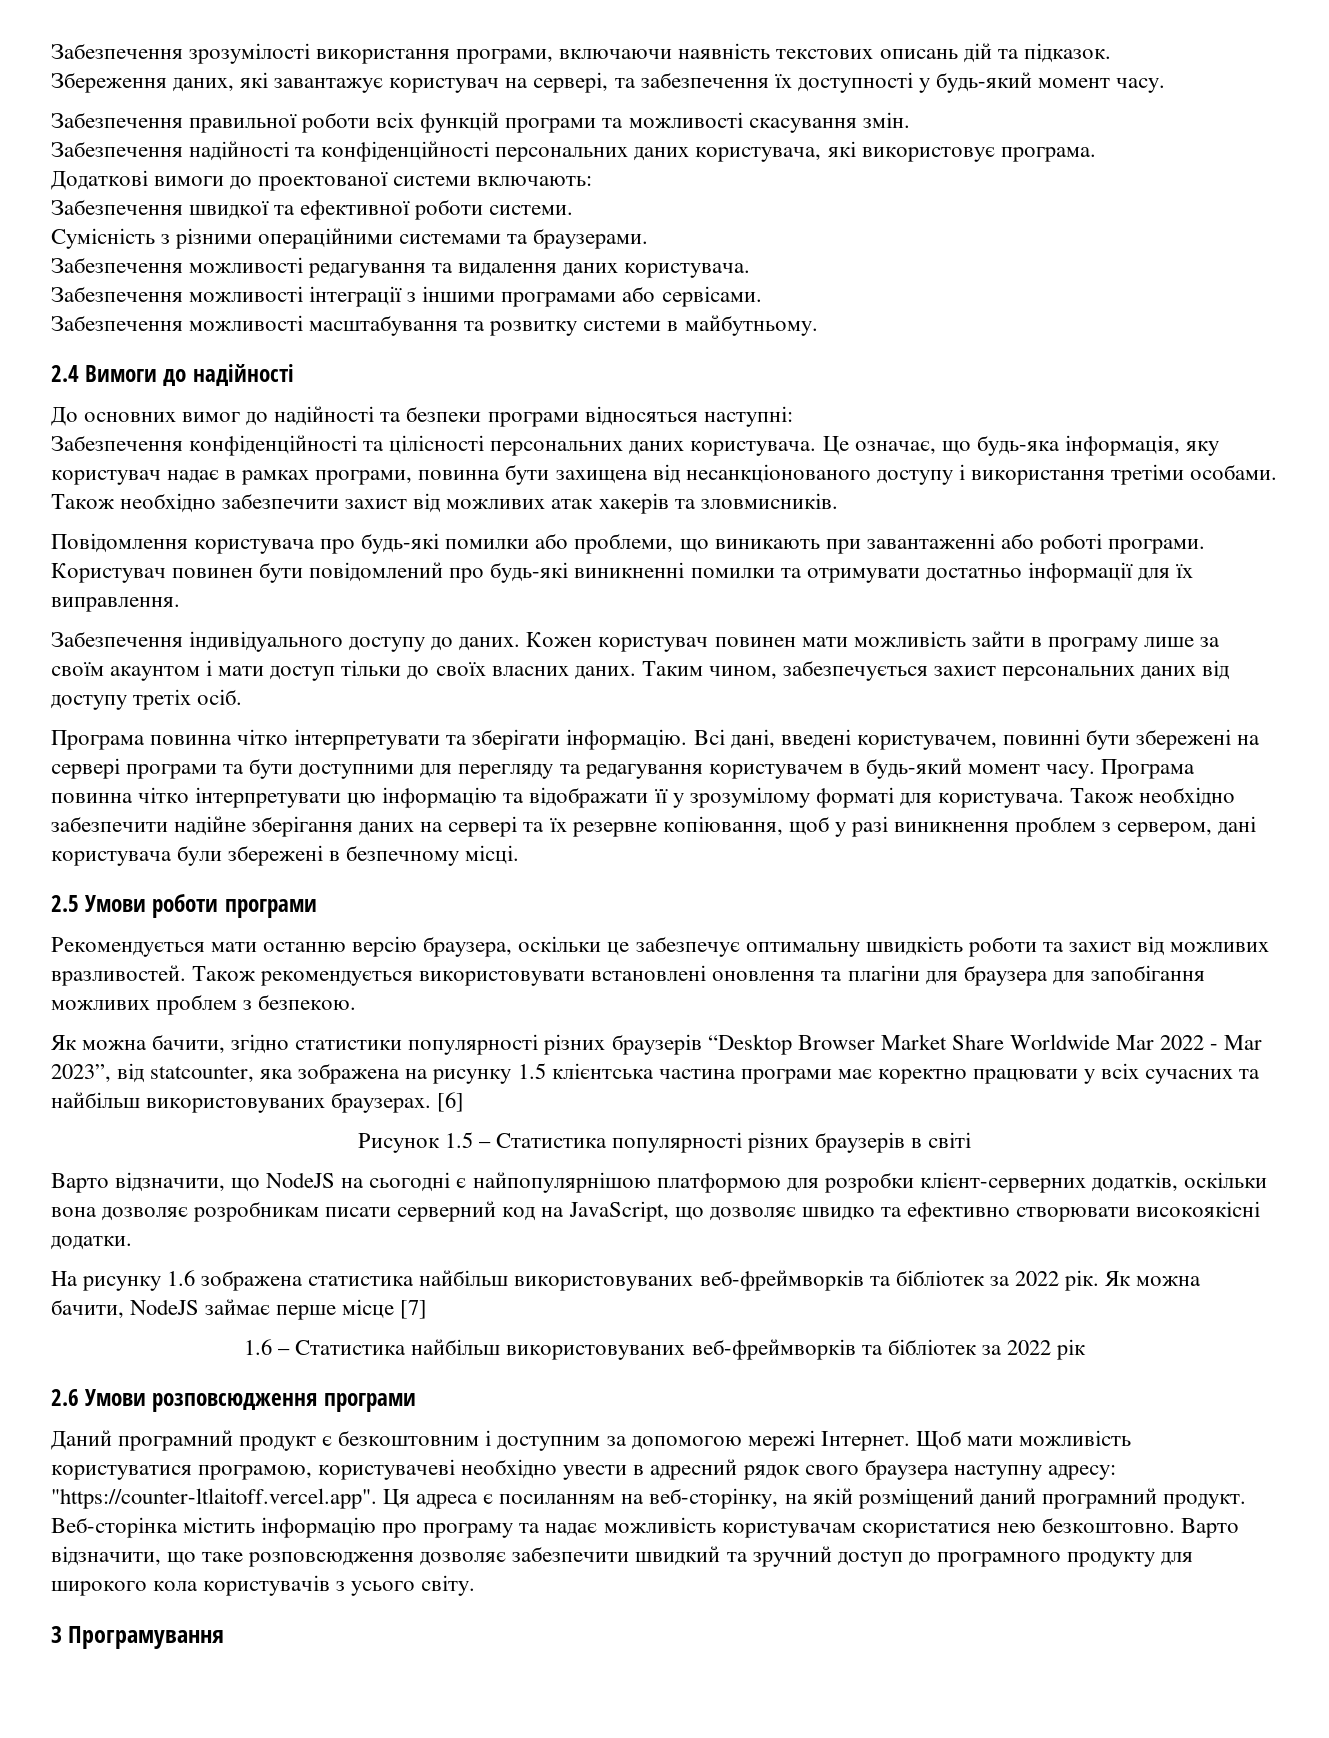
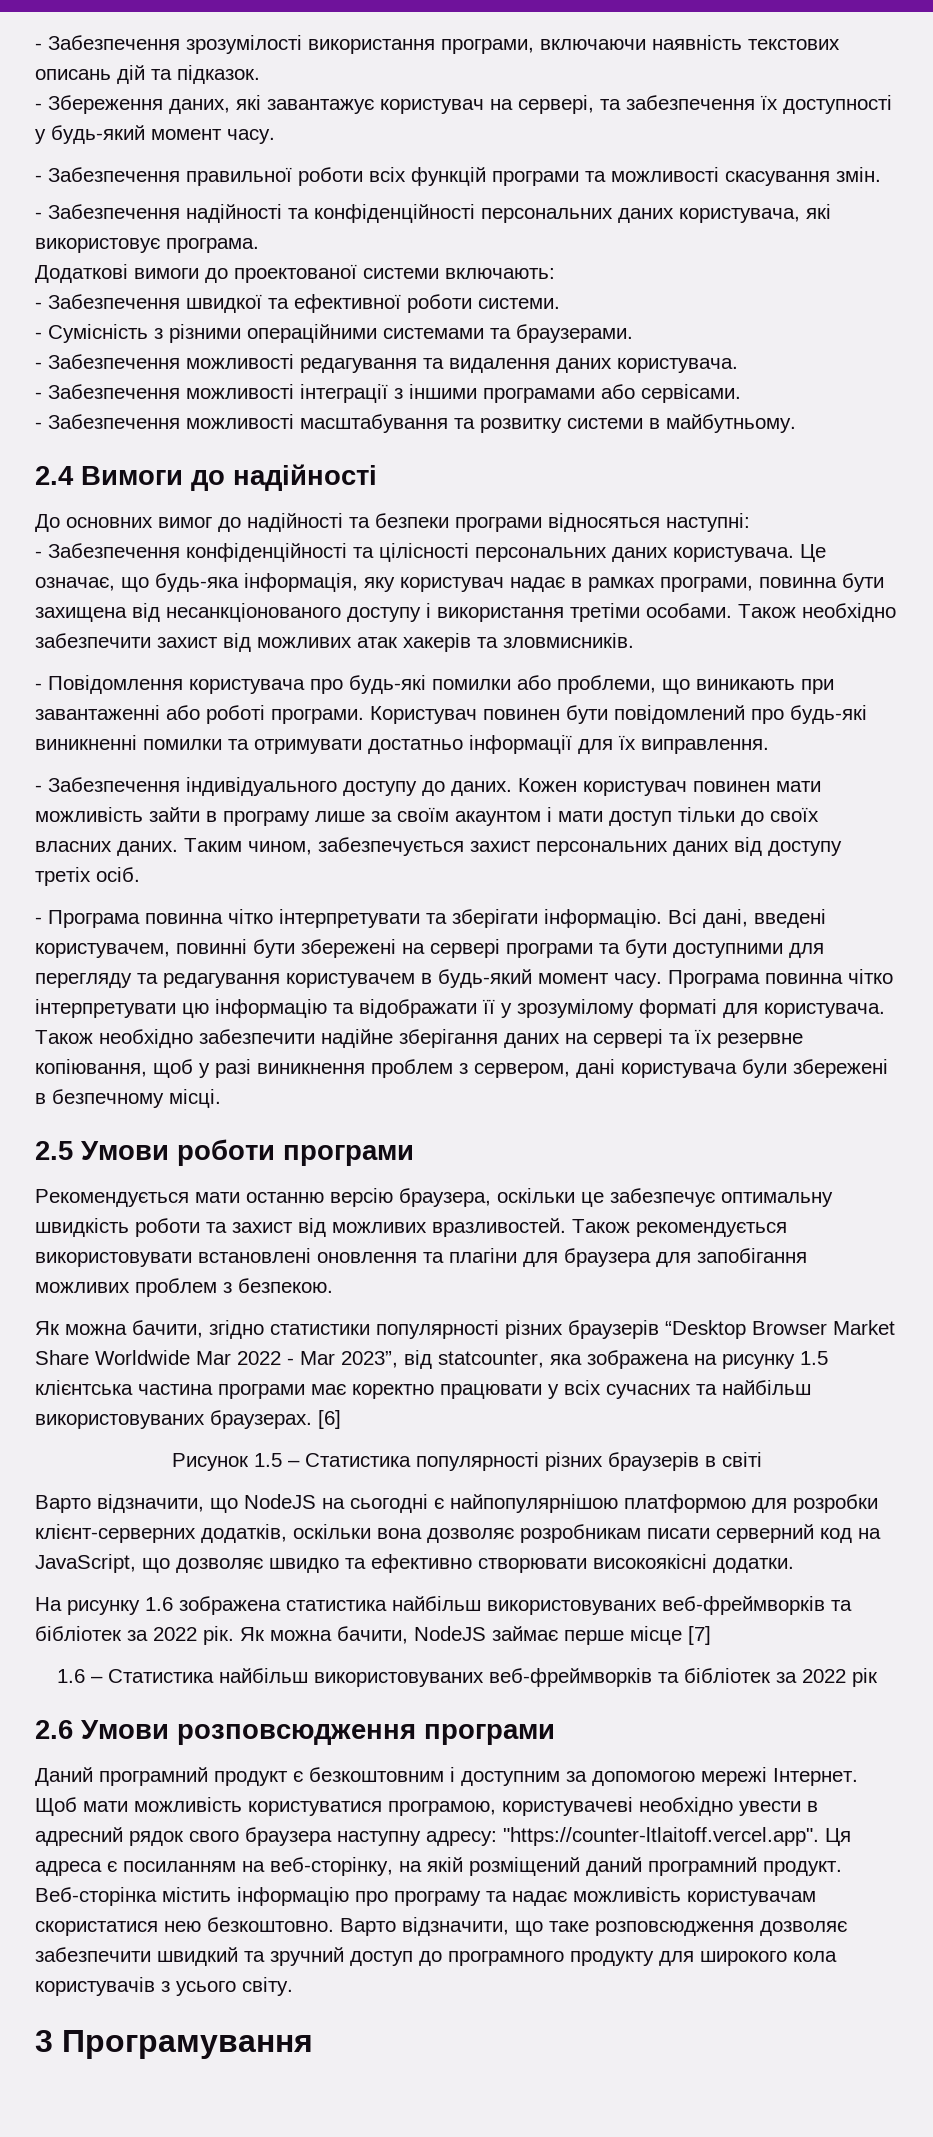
- Забезпечення зрозумілості використання програми, включаючи наявність текстових описань дій та підказок.
+ - Забезпечення зрозумілості використання програми, включаючи наявність текстових описань дій та підказок.
- Збереження даних, які завантажує користувач на сервері, та забезпечення їх доступності у будь-який момент часу.
+ - Збереження даних, які завантажує користувач на сервері, та забезпечення їх доступності у будь-який момент часу.
- Забезпечення правильної роботи всіх функцій програми та можливості скасування змін.
+ - Забезпечення правильної роботи всіх функцій програми та можливості скасування змін.
- Забезпечення надійності та конфіденційності персональних даних користувача, які використовує програма.
+ - Забезпечення надійності та конфіденційності персональних даних користувача, які використовує програма.
- Забезпечення швидкої та ефективної роботи системи.
+ - Забезпечення швидкої та ефективної роботи системи.
- Сумісність з різними операційними системами та браузерами.
+ - Сумісність з різними операційними системами та браузерами.
- Забезпечення можливості редагування та видалення даних користувача.
+ - Забезпечення можливості редагування та видалення даних користувача.
- Забезпечення можливості інтеграції з іншими програмами або сервісами.
+ - Забезпечення можливості інтеграції з іншими програмами або сервісами.
- Забезпечення можливості масштабування та розвитку системи в майбутньому.
+ - Забезпечення можливості масштабування та розвитку системи в майбутньому.
- Забезпечення конфіденційності та цілісності персональних даних користувача.
+ - Забезпечення конфіденційності та цілісності персональних даних користувача.
- Повідомлення користувача про будь-які помилки або проблеми, що виникають при завантаженні або роботі програми.
+ - Повідомлення користувача про будь-які помилки або проблеми, що виникають при завантаженні або роботі програми.
- Забезпечення індивідуального доступу до даних.
+ - Забезпечення індивідуального доступу до даних.
- Програма повинна чітко інтерпретувати та зберігати інформацію.
+ - Програма повинна чітко інтерпретувати та зберігати інформацію.

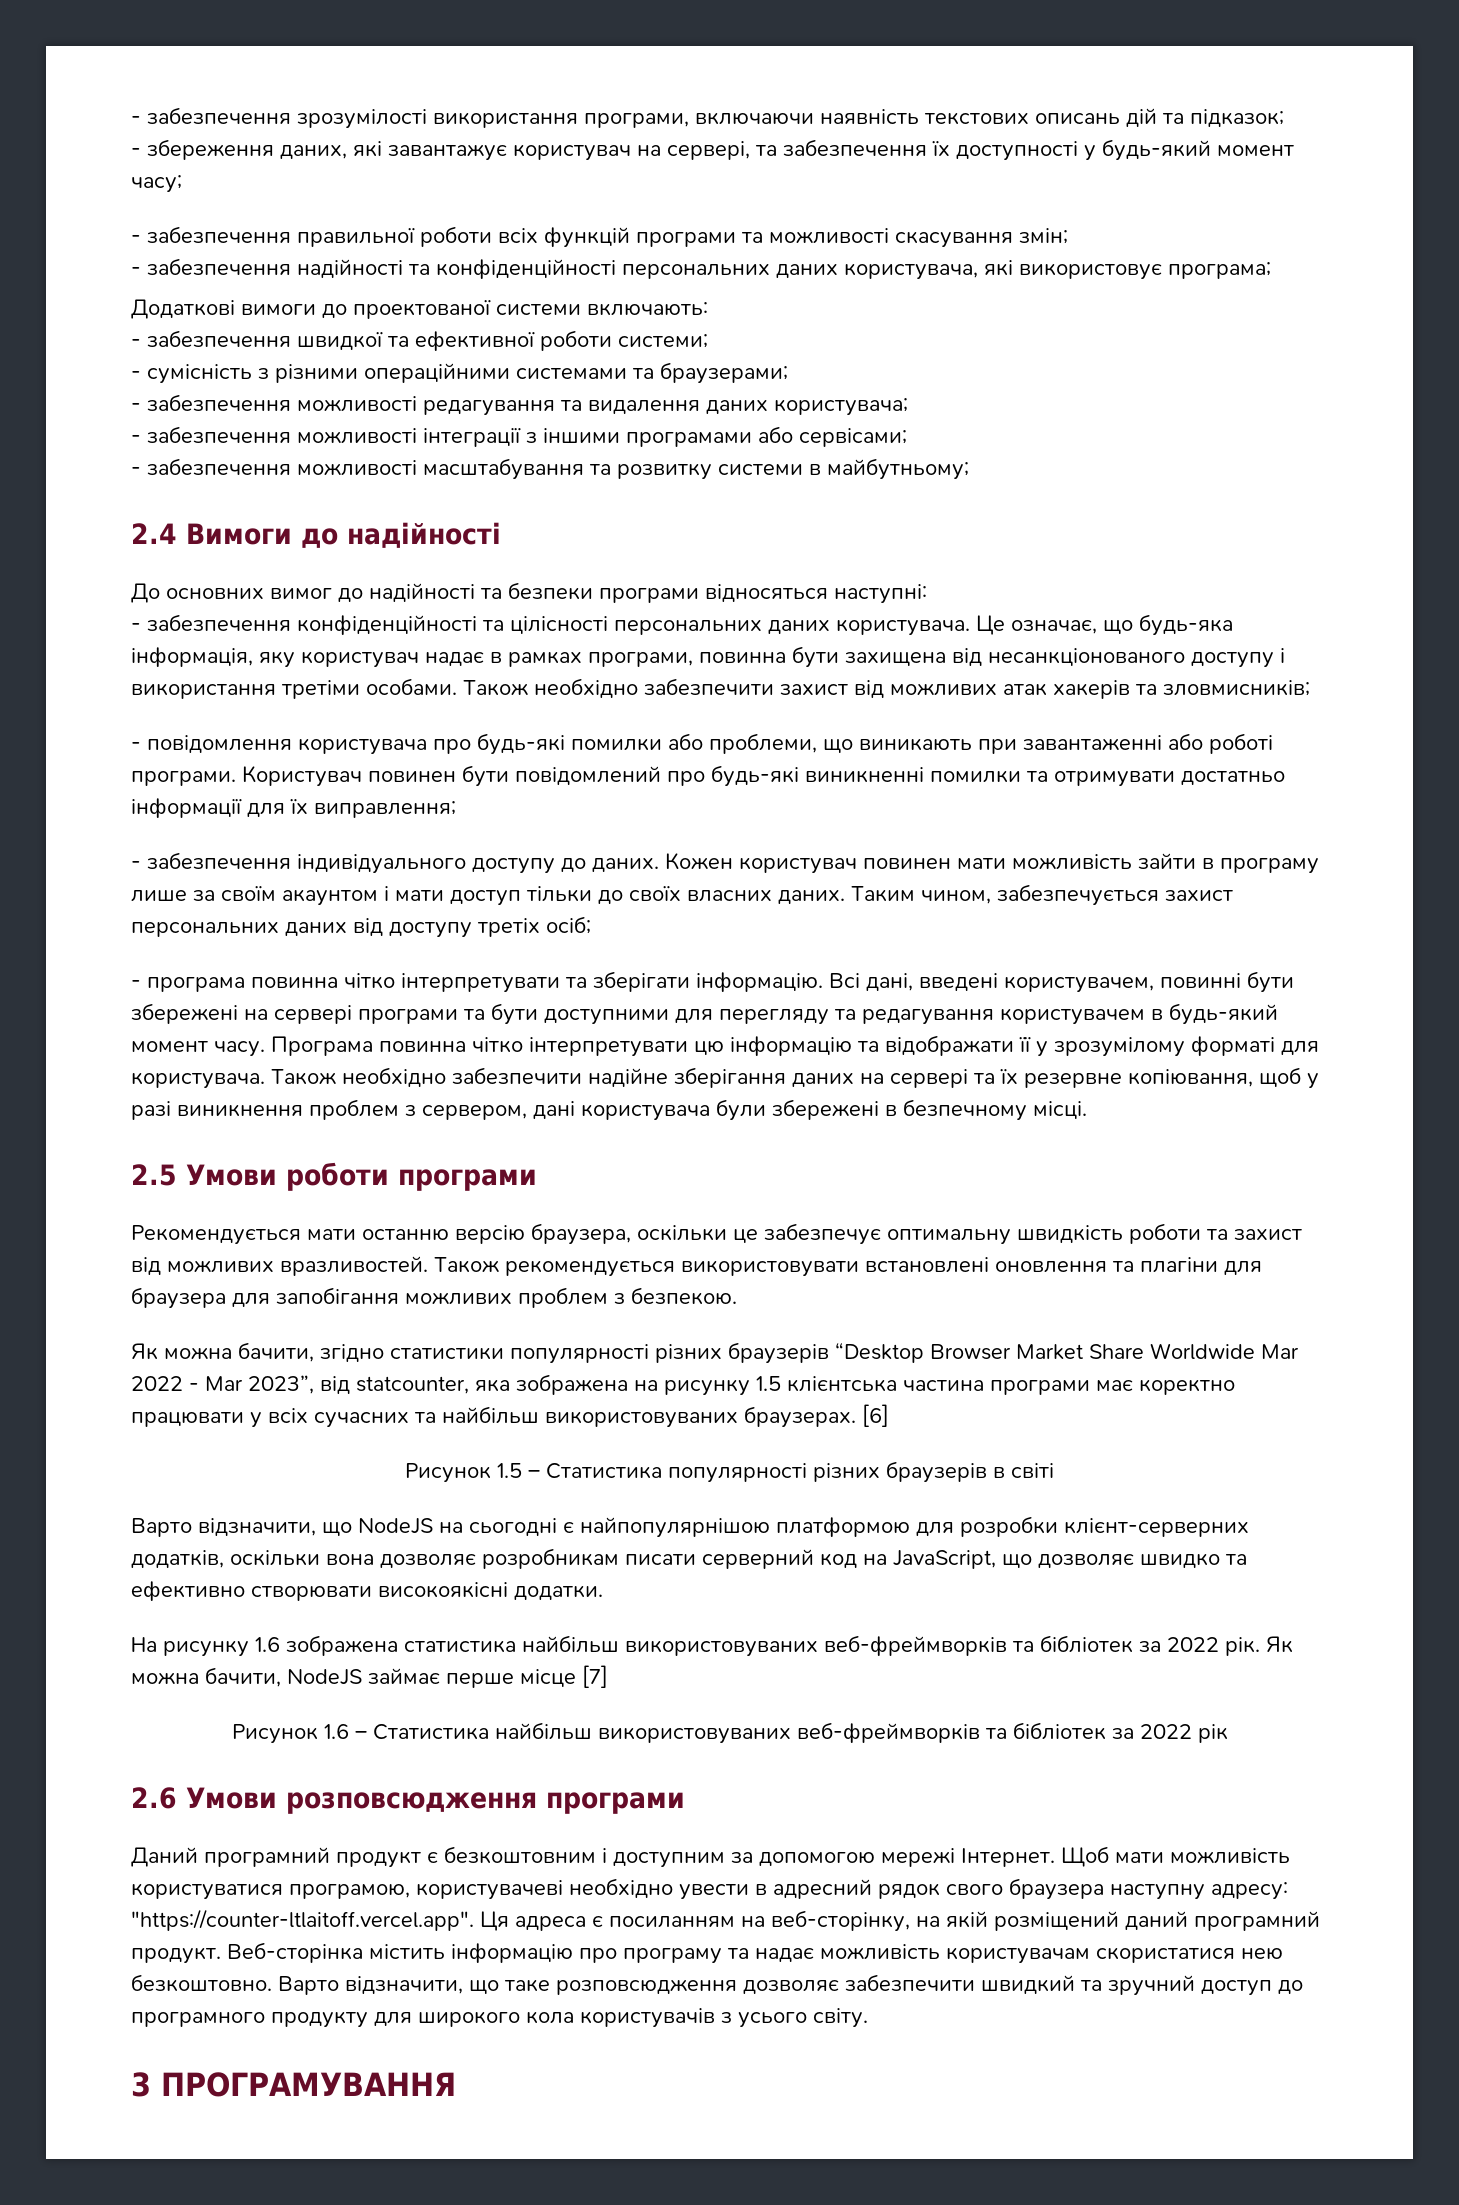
- - Забезпечення зрозумілості використання програми, включаючи наявність текстових описань дій та підказок.
- - Збереження даних, які завантажує користувач на сервері, та забезпечення їх доступності у будь-який момент часу.
- - Забезпечення правильної роботи всіх функцій програми та можливості скасування змін.
- - Забезпечення надійності та конфіденційності персональних даних користувача, які використовує програма.
+ - забезпечення зрозумілості використання програми, включаючи наявність текстових описань дій та підказок;
+ - збереження даних, які завантажує користувач на сервері, та забезпечення їх доступності у будь-який момент часу;
+ - забезпечення правильної роботи всіх функцій програми та можливості скасування змін;
+ - забезпечення надійності та конфіденційності персональних даних користувача, які використовує програма;
- - Забезпечення швидкої та ефективної роботи системи.
- - Сумісність з різними операційними системами та браузерами.
- - Забезпечення можливості редагування та видалення даних користувача.
- - Забезпечення можливості інтеграції з іншими програмами або сервісами.
- - Забезпечення можливості масштабування та розвитку системи в майбутньому.
+ - забезпечення швидкої та ефективної роботи системи;
+ - сумісність з різними операційними системами та браузерами;
+ - забезпечення можливості редагування та видалення даних користувача;
+ - забезпечення можливості інтеграції з іншими програмами або сервісами;
+ - забезпечення можливості масштабування та розвитку системи в майбутньому;
- - Забезпечення конфіденційності та цілісності персональних даних користувача.
+ - забезпечення конфіденційності та цілісності персональних даних користувача.
- Також необхідно забезпечити захист від можливих атак хакерів та зловмисників.
- - Повідомлення користувача про будь-які помилки або проблеми, що виникають при завантаженні або роботі програми.
+ Також необхідно забезпечити захист від можливих атак хакерів та зловмисників;
+ - повідомлення користувача про будь-які помилки або проблеми, що виникають при завантаженні або роботі програми.
- Користувач повинен бути повідомлений про будь-які виникненні помилки та отримувати достатньо інформації для їх виправлення.
- - Забезпечення індивідуального доступу до даних.
+ Користувач повинен бути повідомлений про будь-які виникненні помилки та отримувати достатньо інформації для їх виправлення;
+ - забезпечення індивідуального доступу до даних.
- Таким чином, забезпечується захист персональних даних від доступу третіх осіб.
- - Програма повинна чітко інтерпретувати та зберігати інформацію.
+ Таким чином, забезпечується захист персональних даних від доступу третіх осіб;
+ - програма повинна чітко інтерпретувати та зберігати інформацію.
- 1.6 – Статистика найбільш використовуваних веб-фреймворків та бібліотек за 2022 рік
+ Рисунок 1.6 – Статистика найбільш використовуваних веб-фреймворків та бібліотек за 2022 рік
- 3 Програмування
+ 3 ПРОГРАМУВАННЯ

